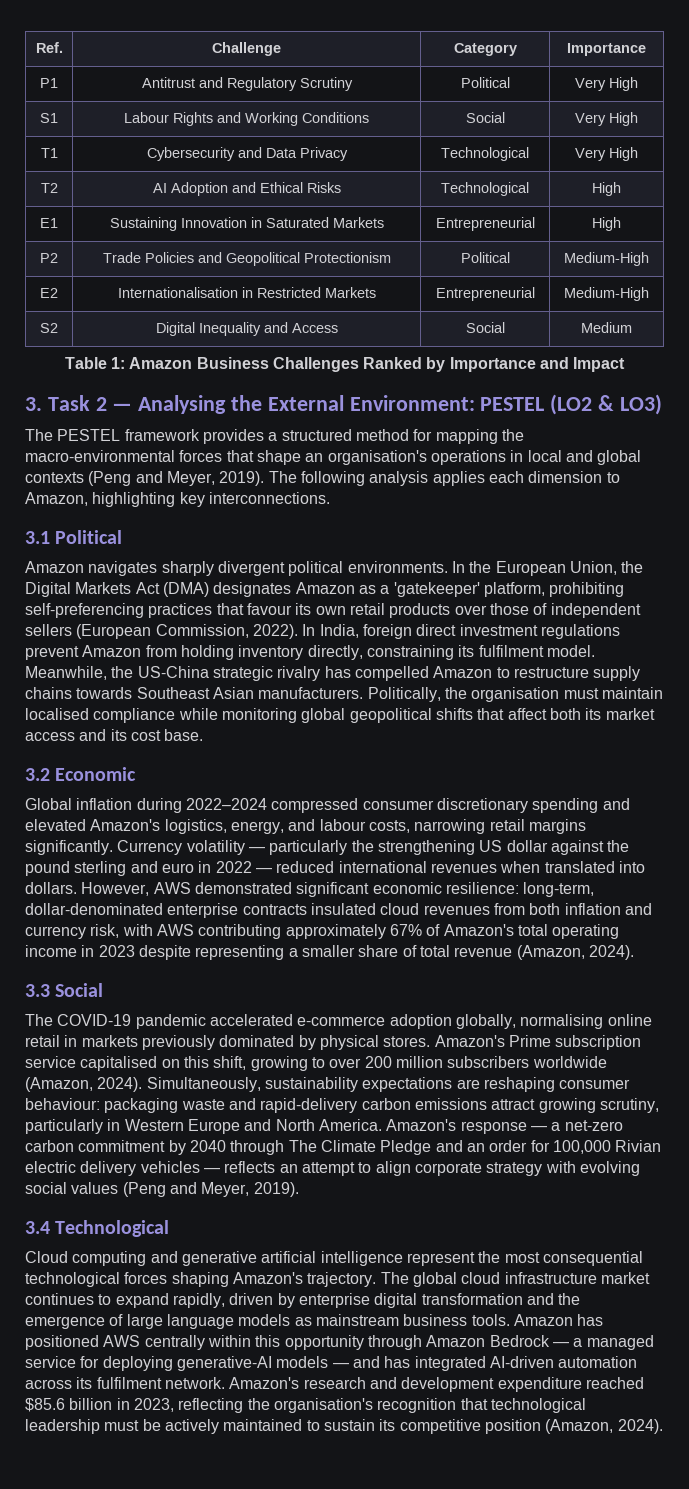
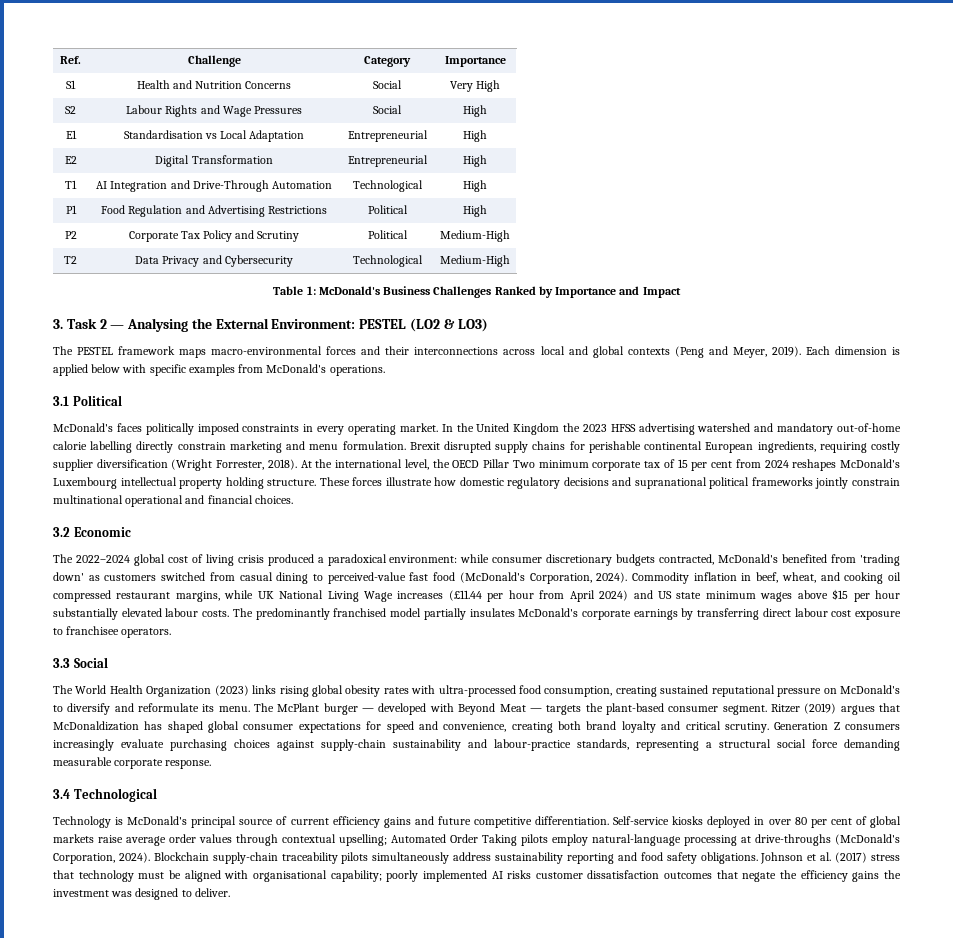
- P1 | Antitrust and Regulatory Scrutiny | Political | Very High
- S1 | Labour Rights and Working Conditions | Social | Very High
- T1 | Cybersecurity and Data Privacy | Technological | Very High
- T2 | AI Adoption and Ethical Risks | Technological | High
- E1 | Sustaining Innovation in Saturated Markets | Entrepreneurial | High
- P2 | Trade Policies and Geopolitical Protectionism | Political | Medium-High
- E2 | Internationalisation in Restricted Markets | Entrepreneurial | Medium-High
- S2 | Digital Inequality and Access | Social | Medium
+ S1 | Health and Nutrition Concerns | Social | Very High
+ S2 | Labour Rights and Wage Pressures | Social | High
+ E1 | Standardisation vs Local Adaptation | Entrepreneurial | High
+ E2 | Digital Transformation | Entrepreneurial | High
+ T1 | AI Integration and Drive-Through Automation | Technological | High
+ P1 | Food Regulation and Advertising Restrictions | Political | High
+ P2 | Corporate Tax Policy and Scrutiny | Political | Medium-High
+ T2 | Data Privacy and Cybersecurity | Technological | Medium-High
- Table 1: Amazon Business Challenges Ranked by Importance and Impact
+ Table 1: McDonald's Business Challenges Ranked by Importance and Impact
- The PESTEL framework provides a structured method for mapping the macro-environmental forces that shape an organisation's operations in local and global contexts (Peng and Meyer, 2019).
+ The PESTEL framework maps macro-environmental forces and their interconnections across local and global contexts (Peng and Meyer, 2019).
- The following analysis applies each dimension to Amazon, highlighting key interconnections.
+ Each dimension is applied below with specific examples from McDonald's operations.
  3.1 Political
- Amazon navigates sharply divergent political environments. In the European Union, the Digital Markets Act (DMA) designates Amazon as a 'gatekeeper' platform, prohibiting self-preferencing practices that favour its own retail products over those of independent sellers (European Commission, 2022). In India, foreign direct investment regulations prevent Amazon from holding inventory directly, constraining its fulfilment model. Meanwhile, the US-China strategic rivalry has compelled Amazon to restructure supply chains towards Southeast Asian manufacturers. Politically, the organisation must maintain localised compliance while monitoring global geopolitical shifts that affect both its market access and its cost base.
+ McDonald's faces politically imposed constraints in every operating market. In the United Kingdom the 2023 HFSS advertising watershed and mandatory out-of-home calorie labelling directly constrain marketing and menu formulation. Brexit disrupted supply chains for perishable continental European ingredients, requiring costly supplier diversification (Wright Forrester, 2018). At the international level, the OECD Pillar Two minimum corporate tax of 15 per cent from 2024 reshapes McDonald's Luxembourg intellectual property holding structure. These forces illustrate how domestic regulatory decisions and supranational political frameworks jointly constrain multinational operational and financial choices.
  3.2 Economic
- Global inflation during 2022–2024 compressed consumer discretionary spending and elevated Amazon's logistics, energy, and labour costs, narrowing retail margins significantly. Currency volatility — particularly the strengthening US dollar against the pound sterling and euro in 2022 — reduced international revenues when translated into dollars. However, AWS demonstrated significant economic resilience: long-term, dollar-denominated enterprise contracts insulated cloud revenues from both inflation and currency risk, with AWS contributing approximately 67% of Amazon's total operating income in 2023 despite representing a smaller share of total revenue (Amazon, 2024).
+ The 2022–2024 global cost of living crisis produced a paradoxical environment: while consumer discretionary budgets contracted, McDonald's benefited from 'trading down' as customers switched from casual dining to perceived-value fast food (McDonald's Corporation, 2024). Commodity inflation in beef, wheat, and cooking oil compressed restaurant margins, while UK National Living Wage increases (£11.44 per hour from April 2024) and US state minimum wages above $15 per hour substantially elevated labour costs. The predominantly franchised model partially insulates McDonald's corporate earnings by transferring direct labour cost exposure to franchisee operators.
  3.3 Social
- The COVID-19 pandemic accelerated e-commerce adoption globally, normalising online retail in markets previously dominated by physical stores. Amazon's Prime subscription service capitalised on this shift, growing to over 200 million subscribers worldwide (Amazon, 2024). Simultaneously, sustainability expectations are reshaping consumer behaviour: packaging waste and rapid-delivery carbon emissions attract growing scrutiny, particularly in Western Europe and North America. Amazon's response — a net-zero carbon commitment by 2040 through The Climate Pledge and an order for 100,000 Rivian electric delivery vehicles — reflects an attempt to align corporate strategy with evolving social values (Peng and Meyer, 2019).
+ The World Health Organization (2023) links rising global obesity rates with ultra-processed food consumption, creating sustained reputational pressure on McDonald's to diversify and reformulate its menu. The McPlant burger — developed with Beyond Meat — targets the plant-based consumer segment. Ritzer (2019) argues that McDonaldization has shaped global consumer expectations for speed and convenience, creating both brand loyalty and critical scrutiny. Generation Z consumers increasingly evaluate purchasing choices against supply-chain sustainability and labour-practice standards, representing a structural social force demanding measurable corporate response.
  3.4 Technological
- Cloud computing and generative artificial intelligence represent the most consequential technological forces shaping Amazon's trajectory. The global cloud infrastructure market continues to expand rapidly, driven by enterprise digital transformation and the emergence of large language models as mainstream business tools. Amazon has positioned AWS centrally within this opportunity through Amazon Bedrock — a managed service for deploying generative-AI models — and has integrated AI-driven automation across its fulfilment network. Amazon's research and development expenditure reached $85.6 billion in 2023, reflecting the organisation's recognition that technological leadership must be actively maintained to sustain its competitive position (Amazon, 2024).
+ Technology is McDonald's principal source of current efficiency gains and future competitive differentiation. Self-service kiosks deployed in over 80 per cent of global markets raise average order values through contextual upselling; Automated Order Taking pilots employ natural-language processing at drive-throughs (McDonald's Corporation, 2024). Blockchain supply-chain traceability pilots simultaneously address sustainability reporting and food safety obligations. Johnson et al. (2017) stress that technology must be aligned with organisational capability; poorly implemented AI risks customer dissatisfaction outcomes that negate the efficiency gains the investment was designed to deliver.

